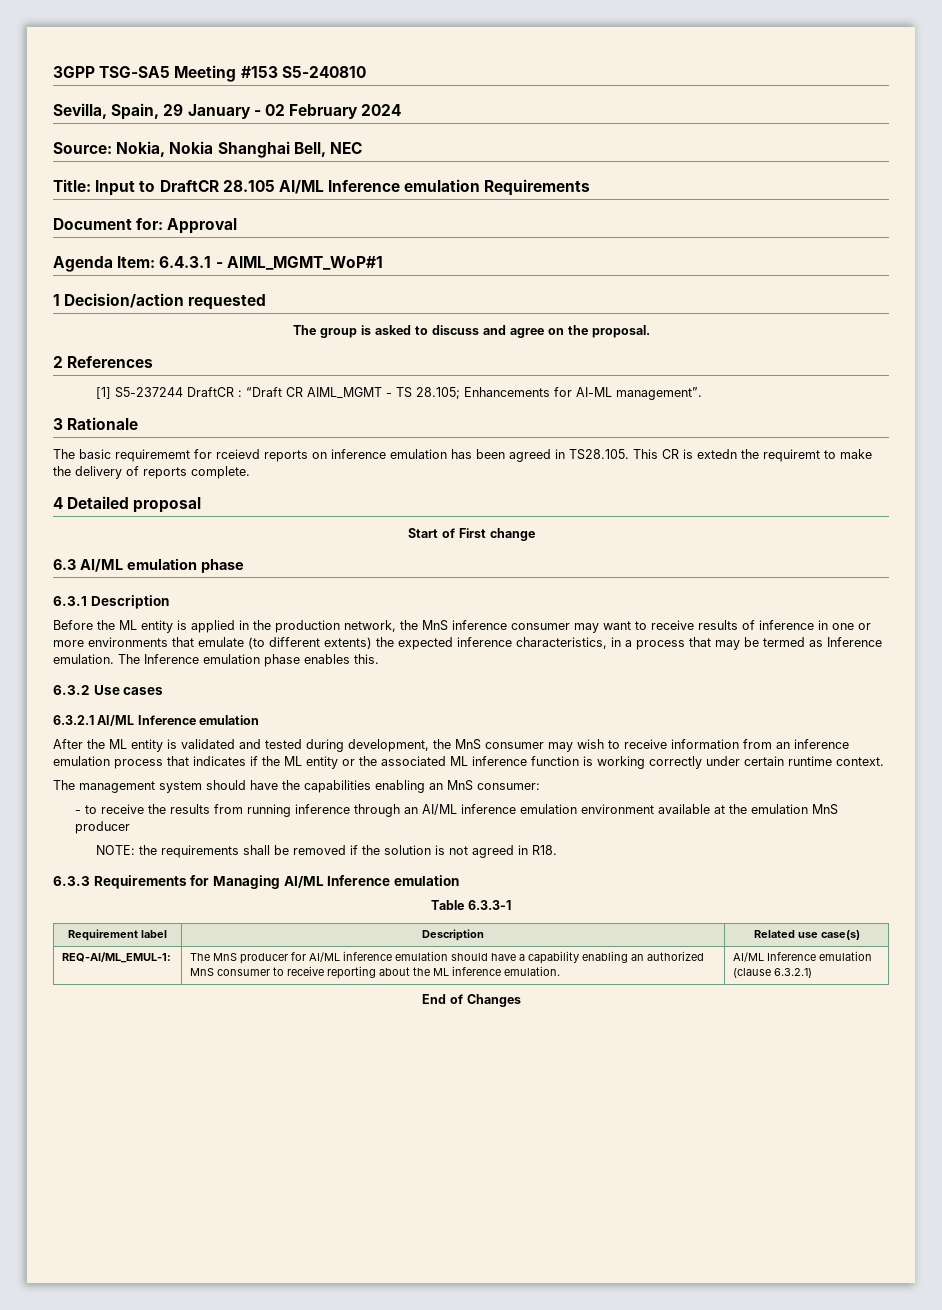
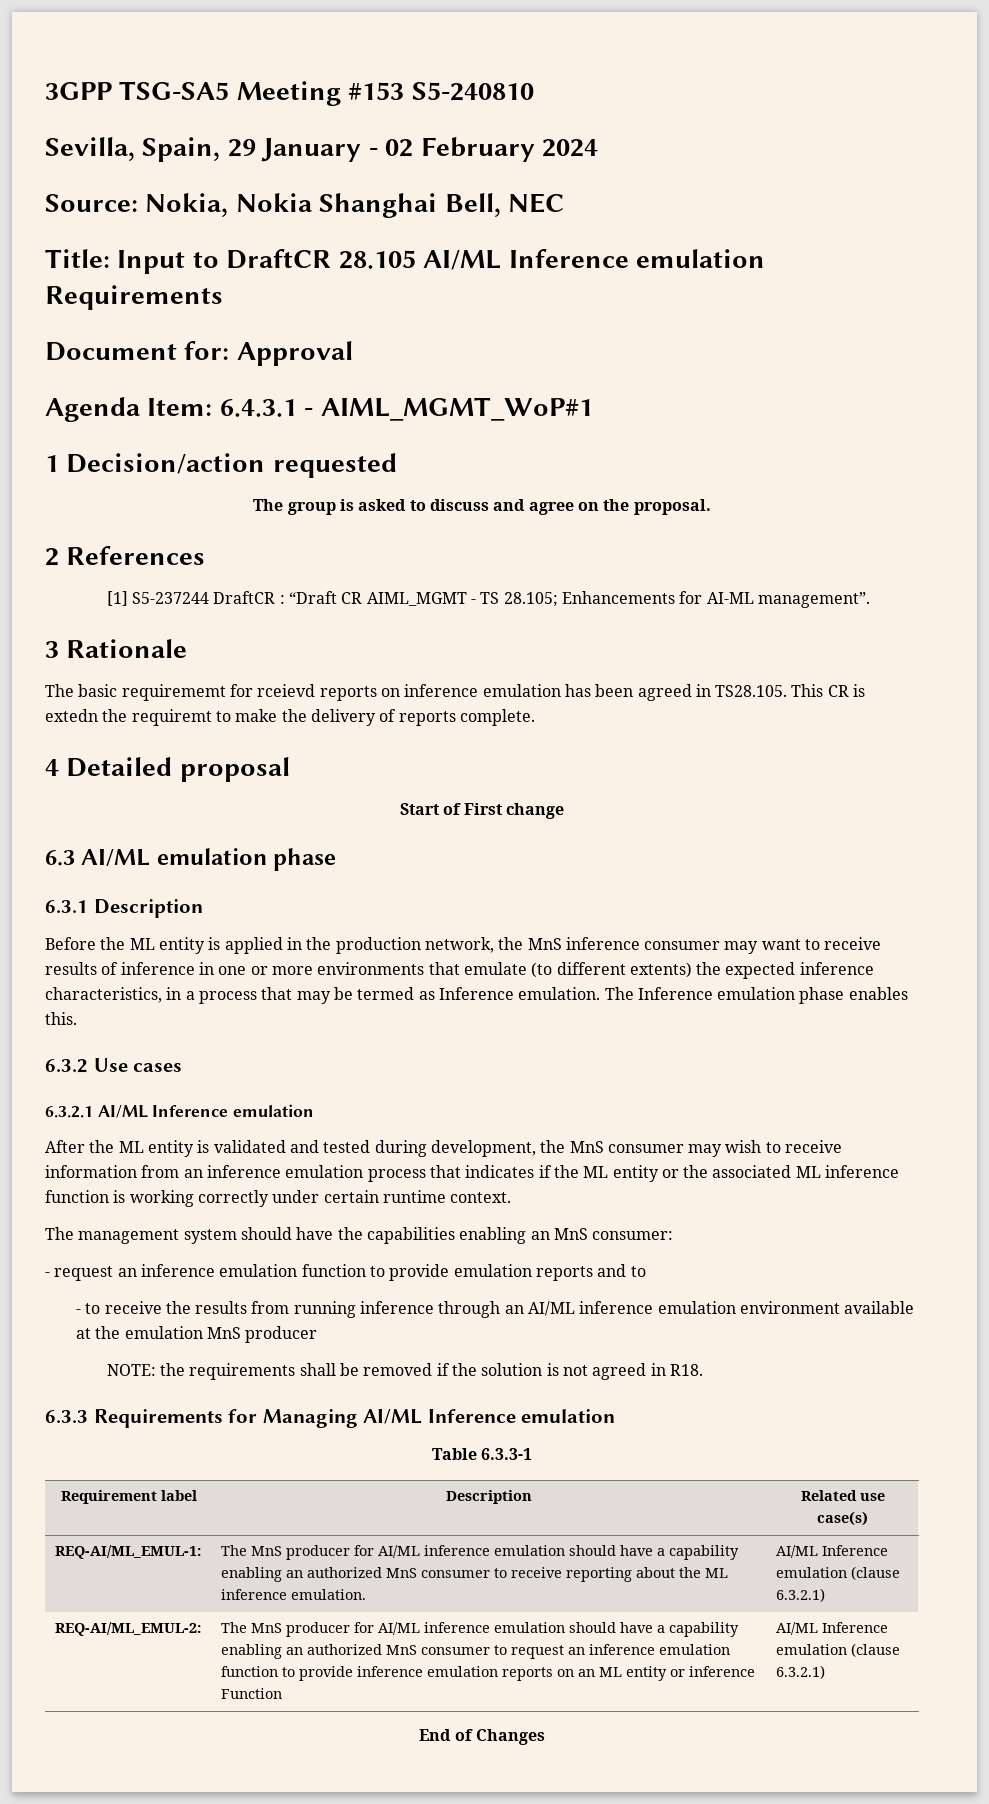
+ - request an inference emulation function to provide emulation reports and to
+ REQ-AI/ML_EMUL-2: | The MnS producer for AI/ML inference emulation should have a capability enabling an authorized MnS consumer to request an inference emulation function to provide inference emulation reports on an ML entity or inference Function | AI/ML Inference emulation (clause 6.3.2.1)

